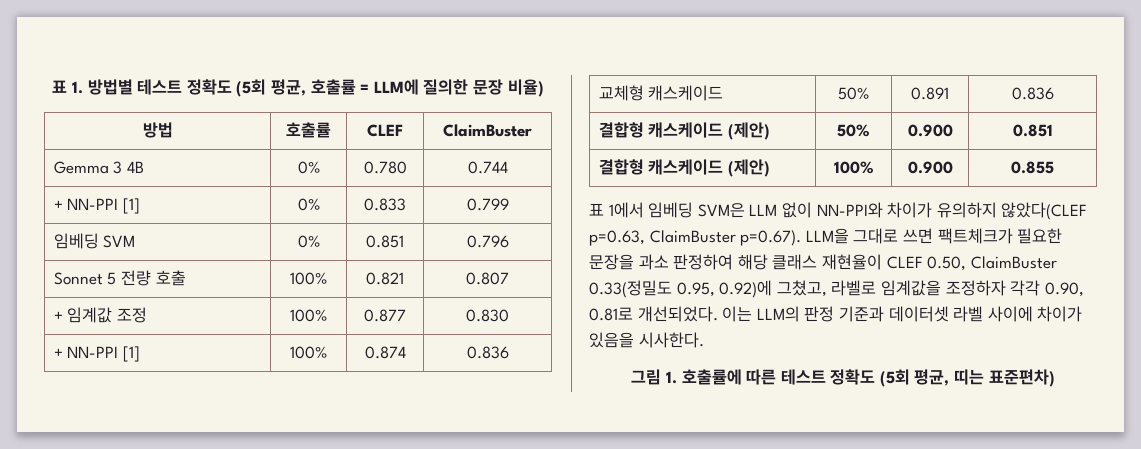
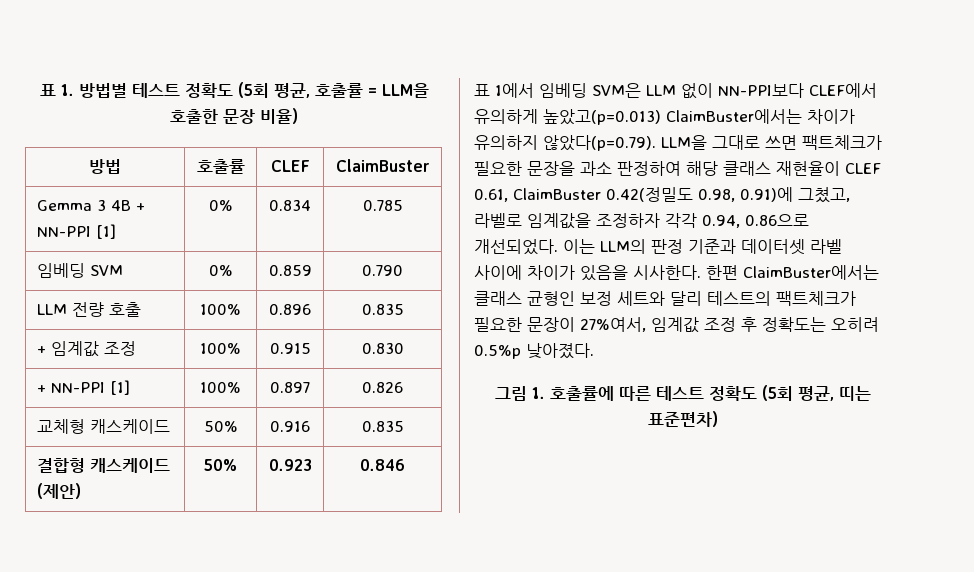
- 표 1. 방법별 테스트 정확도 (5회 평균, 호출률 = LLM에 질의한 문장 비율)
+ 표 1. 방법별 테스트 정확도 (5회 평균, 호출률 = LLM을 호출한 문장 비율)
- Gemma 3 4B | 0% | 0.780 | 0.744
- + NN-PPI [1] | 0% | 0.833 | 0.799
+ Gemma 3 4B + NN-PPI [1] | 0% | 0.834 | 0.785
- 임베딩 SVM | 0% | 0.851 | 0.796
- Sonnet 5 전량 호출 | 100% | 0.821 | 0.807
+ 임베딩 SVM | 0% | 0.859 | 0.790
+ LLM 전량 호출 | 100% | 0.896 | 0.835
- + 임계값 조정 | 100% | 0.877 | 0.830
+ + 임계값 조정 | 100% | 0.915 | 0.830
- + NN-PPI [1] | 100% | 0.874 | 0.836
+ + NN-PPI [1] | 100% | 0.897 | 0.826
- 교체형 캐스케이드 | 50% | 0.891 | 0.836
+ 교체형 캐스케이드 | 50% | 0.916 | 0.835
- 결합형 캐스케이드 (제안) | 50% | 0.900 | 0.851
- 결합형 캐스케이드 (제안) | 100% | 0.900 | 0.855
+ 결합형 캐스케이드 (제안) | 50% | 0.923 | 0.846
- 표 1에서 임베딩 SVM은 LLM 없이 NN-PPI와 차이가 유의하지 않았다(CLEF p=0.63, ClaimBuster p=0.67). LLM을 그대로 쓰면 팩트체크가 필요한 문장을 과소 판정하여 해당 클래스 재현율이 CLEF 0.50, ClaimBuster 0.33(정밀도 0.95, 0.92)에 그쳤고, 라벨로 임계값을 조정하자 각각 0.90, 0.81로 개선되었다.
+ 표 1에서 임베딩 SVM은 LLM 없이 NN-PPI보다 CLEF에서 유의하게 높았고(p=0.013) ClaimBuster에서는 차이가 유의하지 않았다(p=0.79). LLM을 그대로 쓰면 팩트체크가 필요한 문장을 과소 판정하여 해당 클래스 재현율이 CLEF 0.61, ClaimBuster 0.42(정밀도 0.98, 0.91)에 그쳤고, 라벨로 임계값을 조정하자 각각 0.94, 0.86으로 개선되었다.
+ 한편 ClaimBuster에서는 클래스 균형인 보정 세트와 달리 테스트의 팩트체크가 필요한 문장이 27%여서, 임계값 조정 후 정확도는 오히려 0.5%p 낮아졌다.

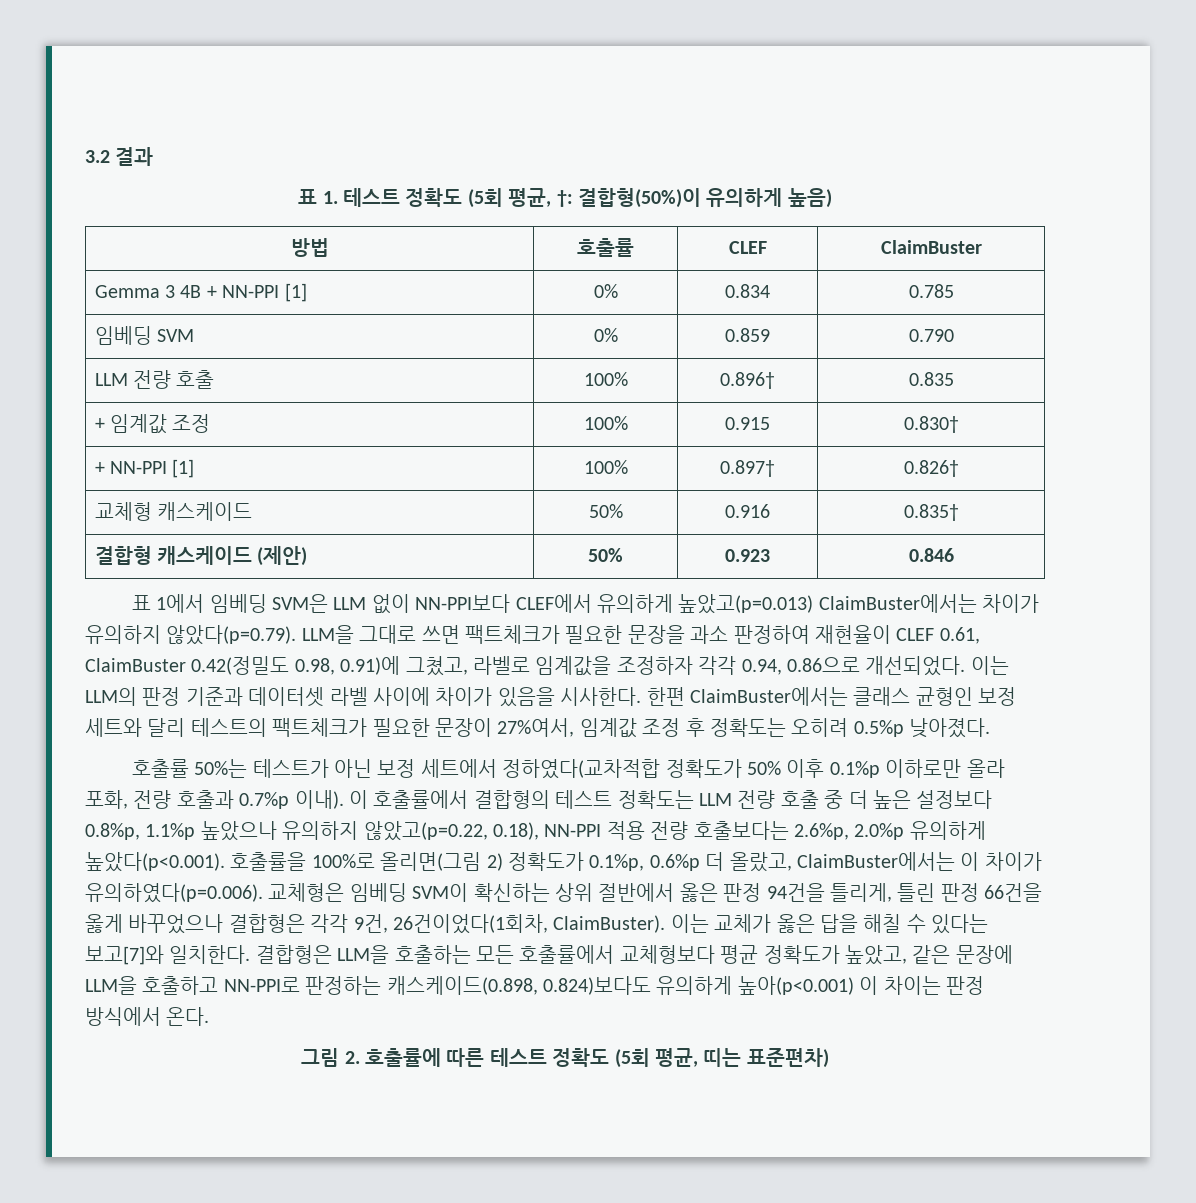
+ 3.2 결과
- 표 1. 방법별 테스트 정확도 (5회 평균, 호출률 = LLM을 호출한 문장 비율)
+ 표 1. 테스트 정확도 (5회 평균, †: 결합형(50%)이 유의하게 높음)
- LLM 전량 호출 | 100% | 0.896 | 0.835
+ LLM 전량 호출 | 100% | 0.896† | 0.835
- + 임계값 조정 | 100% | 0.915 | 0.830
+ + 임계값 조정 | 100% | 0.915 | 0.830†
- + NN-PPI [1] | 100% | 0.897 | 0.826
+ + NN-PPI [1] | 100% | 0.897† | 0.826†
- 교체형 캐스케이드 | 50% | 0.916 | 0.835
+ 교체형 캐스케이드 | 50% | 0.916 | 0.835†
- 표 1에서 임베딩 SVM은 LLM 없이 NN-PPI보다 CLEF에서 유의하게 높았고(p=0.013) ClaimBuster에서는 차이가 유의하지 않았다(p=0.79). LLM을 그대로 쓰면 팩트체크가 필요한 문장을 과소 판정하여 해당 클래스 재현율이 CLEF 0.61, ClaimBuster 0.42(정밀도 0.98, 0.91)에 그쳤고, 라벨로 임계값을 조정하자 각각 0.94, 0.86으로 개선되었다.
+ 표 1에서 임베딩 SVM은 LLM 없이 NN-PPI보다 CLEF에서 유의하게 높았고(p=0.013) ClaimBuster에서는 차이가 유의하지 않았다(p=0.79). LLM을 그대로 쓰면 팩트체크가 필요한 문장을 과소 판정하여 재현율이 CLEF 0.61, ClaimBuster 0.42(정밀도 0.98, 0.91)에 그쳤고, 라벨로 임계값을 조정하자 각각 0.94, 0.86으로 개선되었다.
+ 호출률 50%는 테스트가 아닌 보정 세트에서 정하였다(교차적합 정확도가 50% 이후 0.1%p 이하로만 올라 포화, 전량 호출과 0.7%p 이내). 이 호출률에서 결합형의 테스트 정확도는 LLM 전량 호출 중 더 높은 설정보다 0.8%p, 1.1%p 높았으나 유의하지 않았고(p=0.22, 0.18), NN-PPI 적용 전량 호출보다는 2.6%p, 2.0%p 유의하게 높았다(p<0.001). 호출률을 100%로 올리면(그림 2) 정확도가 0.1%p, 0.6%p 더 올랐고, ClaimBuster에서는 이 차이가 유의하였다(p=0.006). 교체형은 임베딩 SVM이 확신하는 상위 절반에서 옳은 판정 94건을 틀리게, 틀린 판정 66건을 옳게 바꾸었으나 결합형은 각각 9건, 26건이었다(1회차, ClaimBuster). 이는 교체가 옳은 답을 해칠 수 있다는 보고[7]와 일치한다. 결합형은 LLM을 호출하는 모든 호출률에서 교체형보다 평균 정확도가 높았고, 같은 문장에 LLM을 호출하고 NN-PPI로 판정하는 캐스케이드(0.898, 0.824)보다도 유의하게 높아(p<0.001) 이 차이는 판정 방식에서 온다.
- 그림 1. 호출률에 따른 테스트 정확도 (5회 평균, 띠는 표준편차)
+ 그림 2. 호출률에 따른 테스트 정확도 (5회 평균, 띠는 표준편차)

